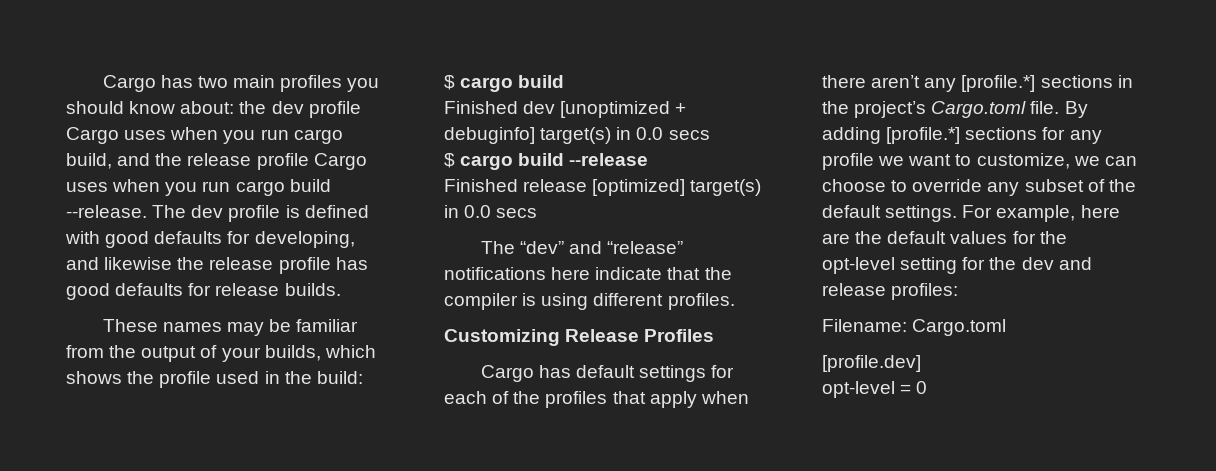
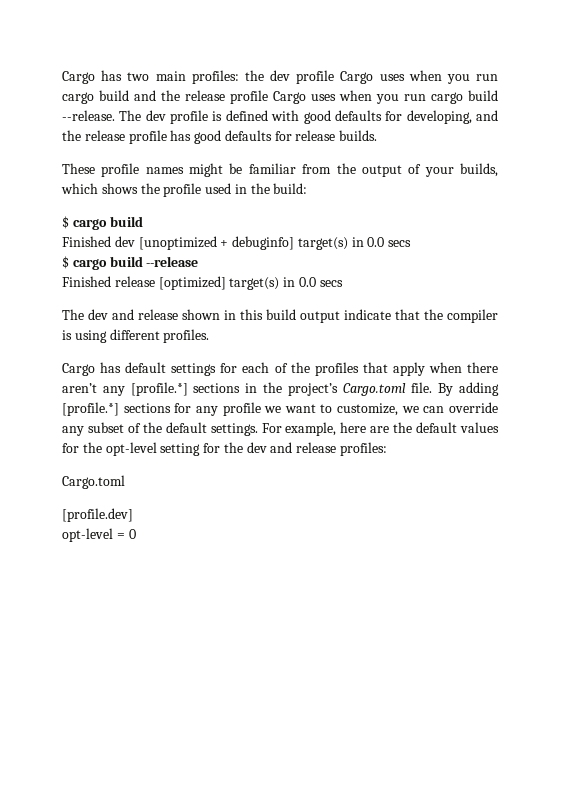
- Cargo has two main profiles you should know about: the dev profile Cargo uses when you run cargo build, and the release profile Cargo uses when you run cargo build --release.
+ Cargo has two main profiles: the dev profile Cargo uses when you run cargo build and the release profile Cargo uses when you run cargo build --release.
- The dev profile is defined with good defaults for developing, and likewise the release profile has good defaults for release builds.
+ The dev profile is defined with good defaults for developing, and the release profile has good defaults for release builds.
- These names may be familiar from the output of your builds, which shows the profile used in the build:
+ These profile names might be familiar from the output of your builds, which shows the profile used in the build:
- The “dev” and “release” notifications here indicate that the compiler is using different profiles.
+ The dev and release shown in this build output indicate that the compiler is using different profiles.
- Customizing Release Profiles
- By adding [profile.*] sections for any profile we want to customize, we can choose to override any subset of the default settings.
+ By adding [profile.*] sections for any profile we want to customize, we can override any subset of the default settings.
  For example, here are the default values for the opt-level setting for the dev and release profiles:
- Filename: Cargo.toml
+ Cargo.toml

